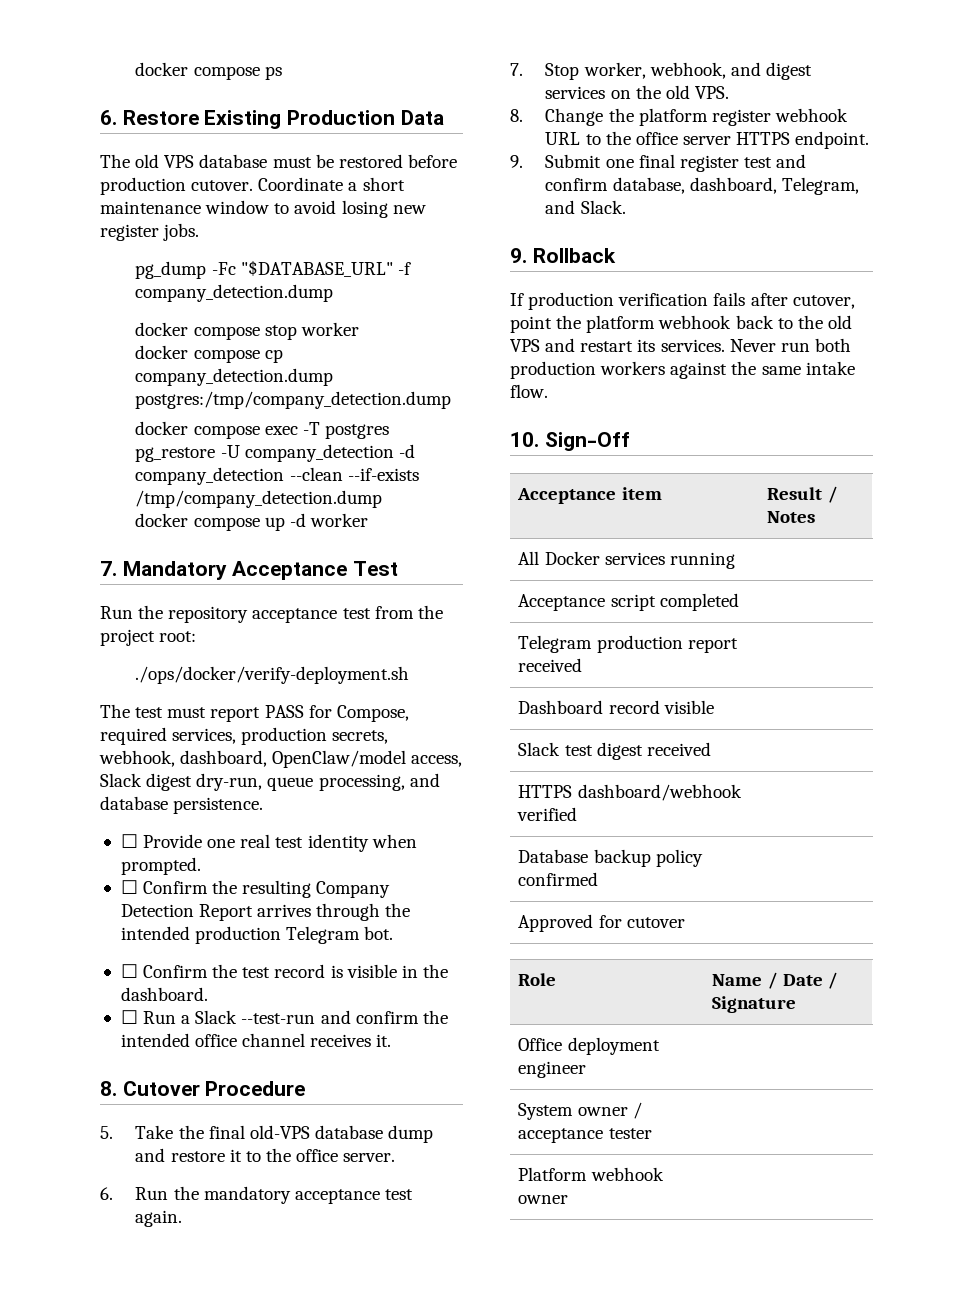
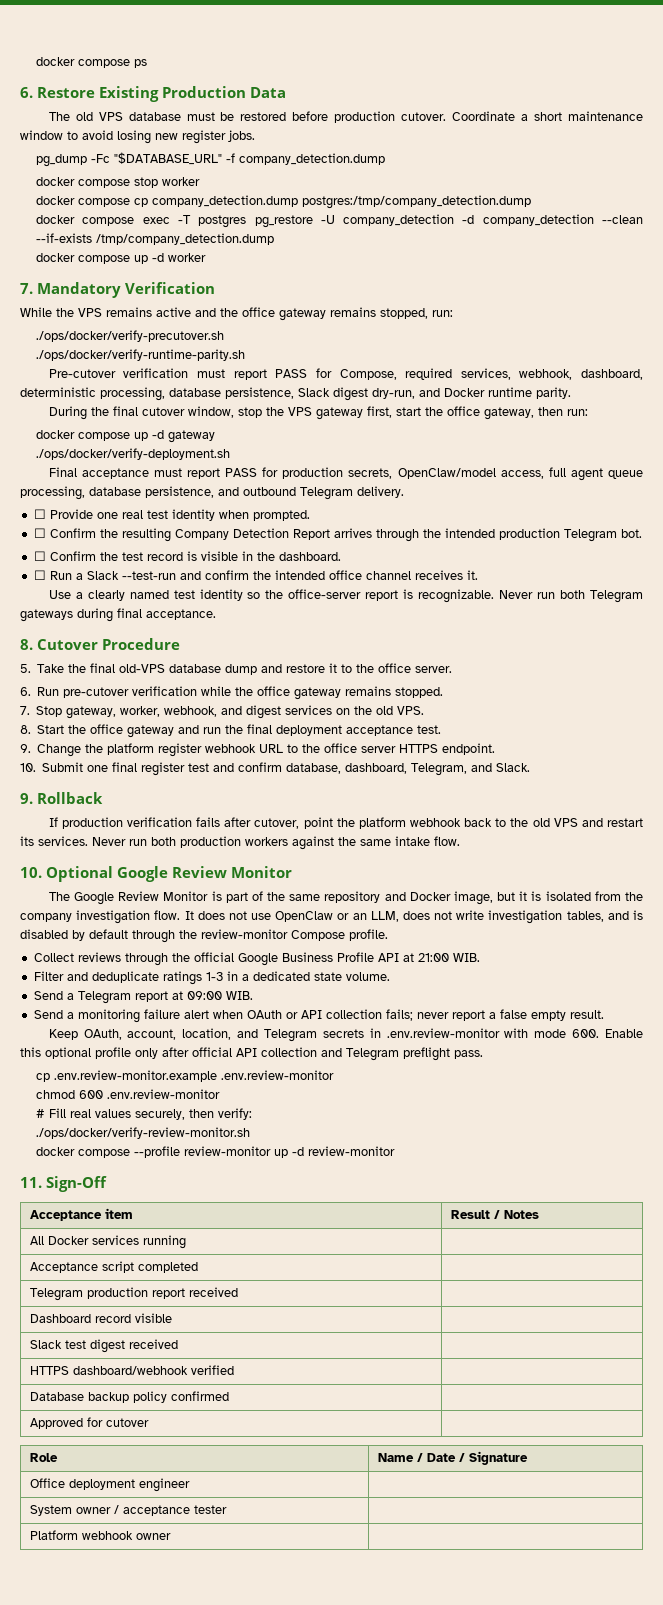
- 7. Mandatory Acceptance Test
- Run the repository acceptance test from the project root:
+ 7. Mandatory Verification
+ While the VPS remains active and the office gateway remains stopped, run:
+ ./ops/docker/verify-precutover.sh
+ ./ops/docker/verify-runtime-parity.sh
+ Pre-cutover verification must report PASS for Compose, required services, webhook, dashboard, deterministic processing, database persistence, Slack digest dry-run, and Docker runtime parity.
+ During the final cutover window, stop the VPS gateway first, start the office gateway, then run:
+ docker compose up -d gateway
  ./ops/docker/verify-deployment.sh
- The test must report PASS for Compose, required services, production secrets, webhook, dashboard, OpenClaw/model access, Slack digest dry-run, queue processing, and database persistence.
+ Final acceptance must report PASS for production secrets, OpenClaw/model access, full agent queue processing, database persistence, and outbound Telegram delivery.
+ Use a clearly named test identity so the office-server report is recognizable. Never run both Telegram gateways during final acceptance.
- 6. Run the mandatory acceptance test again.
+ 6. Run pre-cutover verification while the office gateway remains stopped.
- 7. Stop worker, webhook, and digest services on the old VPS.
+ 7. Stop gateway, worker, webhook, and digest services on the old VPS.
- 8. Change the platform register webhook URL to the office server HTTPS endpoint.
+ 8. Start the office gateway and run the final deployment acceptance test.
+ 9. Change the platform register webhook URL to the office server HTTPS endpoint.
- 9. Submit one final register test and confirm database, dashboard, Telegram, and Slack.
+ 10. Submit one final register test and confirm database, dashboard, Telegram, and Slack.
- 10. Sign-Off
+ 10. Optional Google Review Monitor
+ The Google Review Monitor is part of the same repository and Docker image, but it is isolated from the company investigation flow. It does not use OpenClaw or an LLM, does not write investigation tables, and is disabled by default through the review-monitor Compose profile.
+ Collect reviews through the official Google Business Profile API at 21:00 WIB.
+ Filter and deduplicate ratings 1-3 in a dedicated state volume.
+ Send a Telegram report at 09:00 WIB.
+ Send a monitoring failure alert when OAuth or API collection fails; never report a false empty result.
+ Keep OAuth, account, location, and Telegram secrets in .env.review-monitor with mode 600. Enable this optional profile only after official API collection and Telegram preflight pass.
+ cp .env.review-monitor.example .env.review-monitor
+ chmod 600 .env.review-monitor
+ # Fill real values securely, then verify:
+ ./ops/docker/verify-review-monitor.sh
+ docker compose --profile review-monitor up -d review-monitor
+ 11. Sign-Off

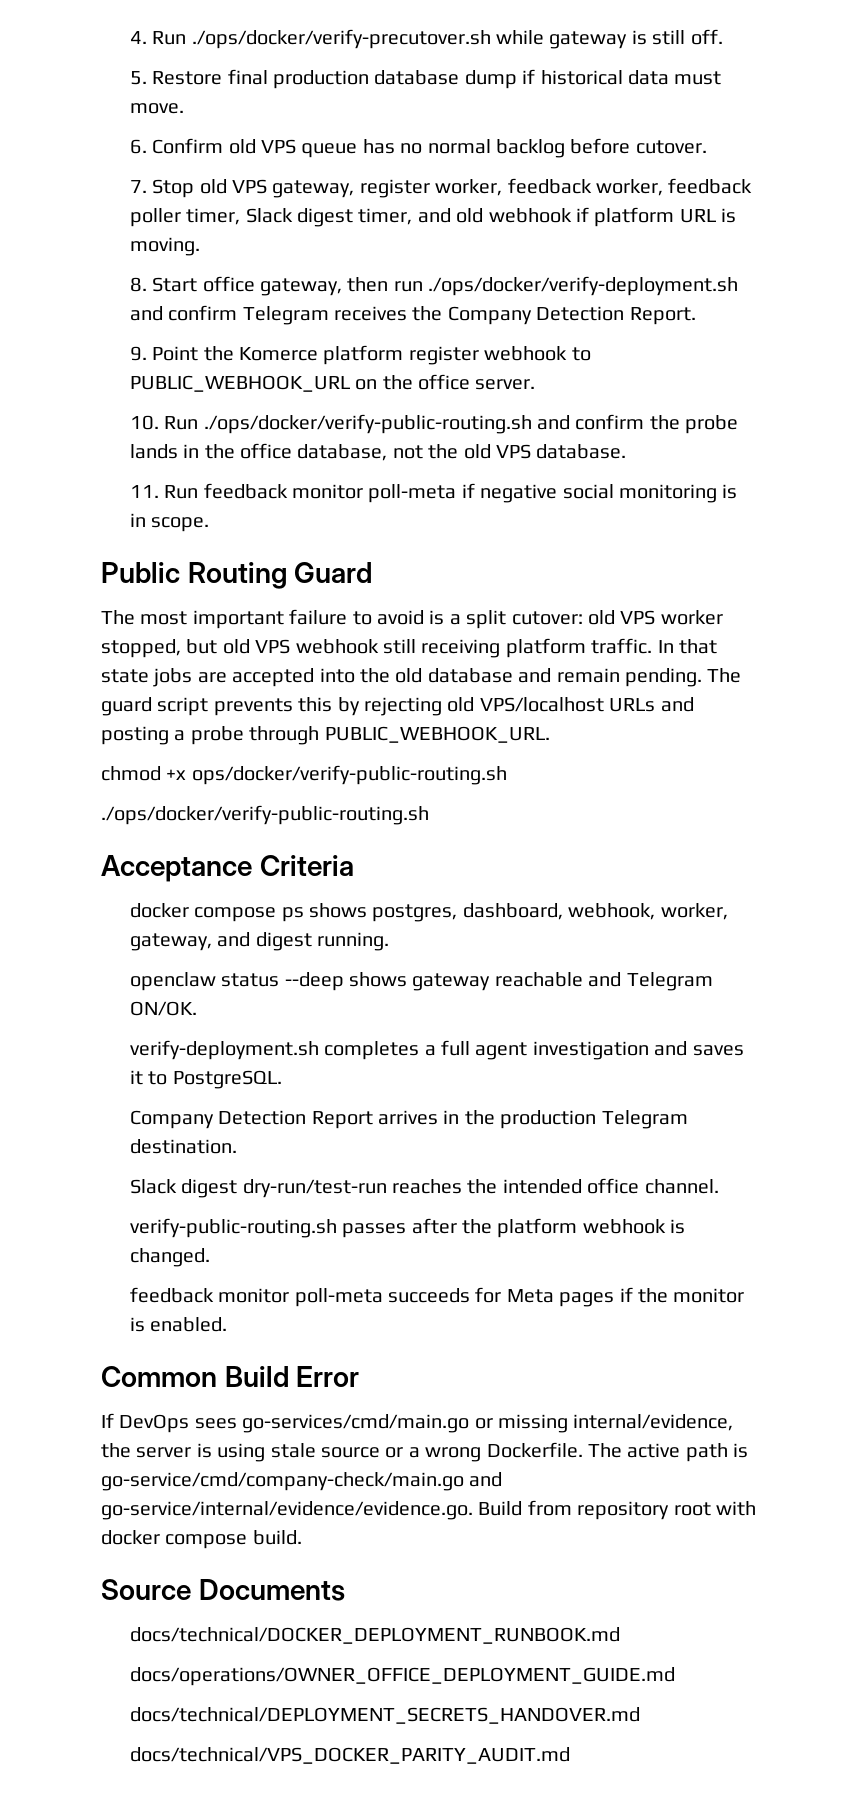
- docker compose ps
- 6. Restore Existing Production Data
- The old VPS database must be restored before production cutover. Coordinate a short maintenance window to avoid losing new register jobs.
- pg_dump -Fc "$DATABASE_URL" -f company_detection.dump
- docker compose stop worker
- docker compose cp company_detection.dump postgres:/tmp/company_detection.dump
- docker compose exec -T postgres pg_restore -U company_detection -d company_detection --clean --if-exists /tmp/company_detection.dump
- docker compose up -d worker
- 7. Mandatory Verification
- While the VPS remains active and the office gateway remains stopped, run:
- ./ops/docker/verify-precutover.sh
- ./ops/docker/verify-runtime-parity.sh
- Pre-cutover verification must report PASS for Compose, required services, webhook, dashboard, deterministic processing, database persistence, Slack digest dry-run, and Docker runtime parity.
- During the final cutover window, stop the VPS gateway first, start the office gateway, then run:
- docker compose up -d gateway
- ./ops/docker/verify-deployment.sh
- Final acceptance must report PASS for production secrets, OpenClaw/model access, full agent queue processing, database persistence, and outbound Telegram delivery.
- ☐ Provide one real test identity when prompted.
- ☐ Confirm the resulting Company Detection Report arrives through the intended production Telegram bot.
- ☐ Confirm the test record is visible in the dashboard.
- ☐ Run a Slack --test-run and confirm the intended office channel receives it.
- Use a clearly named test identity so the office-server report is recognizable. Never run both Telegram gateways during final acceptance.
- 8. Cutover Procedure
- 5. Take the final old-VPS database dump and restore it to the office server.
- 6. Run pre-cutover verification while the office gateway remains stopped.
- 7. Stop gateway, worker, webhook, and digest services on the old VPS.
- 8. Start the office gateway and run the final deployment acceptance test.
- 9. Change the platform register webhook URL to the office server HTTPS endpoint.
- 10. Submit one final register test and confirm database, dashboard, Telegram, and Slack.
- 9. Rollback
- If production verification fails after cutover, point the platform webhook back to the old VPS and restart its services. Never run both production workers against the same intake flow.
- 10. Optional Google Review Monitor
- The Google Review Monitor is part of the same repository and Docker image, but it is isolated from the company investigation flow. It does not use OpenClaw or an LLM, does not write investigation tables, and is disabled by default through the review-monitor Compose profile.
- Collect reviews through the official Google Business Profile API at 21:00 WIB.
- Filter and deduplicate ratings 1-3 in a dedicated state volume.
- Send a Telegram report at 09:00 WIB.
- Send a monitoring failure alert when OAuth or API collection fails; never report a false empty result.
- Keep OAuth, account, location, and Telegram secrets in .env.review-monitor with mode 600. Enable this optional profile only after official API collection and Telegram preflight pass.
- cp .env.review-monitor.example .env.review-monitor
- chmod 600 .env.review-monitor
- # Fill real values securely, then verify:
- ./ops/docker/verify-review-monitor.sh
- docker compose --profile review-monitor up -d review-monitor
- 11. Sign-Off
- Acceptance item | Result / Notes
- All Docker services running |
- Acceptance script completed |
- Telegram production report received |
- Dashboard record visible |
- Slack test digest received |
- HTTPS dashboard/webhook verified |
- Database backup policy confirmed |
- Approved for cutover |
- Role | Name / Date / Signature
- Office deployment engineer |
- System owner / acceptance tester |
- Platform webhook owner |
+ 4. Run ./ops/docker/verify-precutover.sh while gateway is still off.
+ 5. Restore final production database dump if historical data must move.
+ 6. Confirm old VPS queue has no normal backlog before cutover.
+ 7. Stop old VPS gateway, register worker, feedback worker, feedback poller timer, Slack digest timer, and old webhook if platform URL is moving.
+ 8. Start office gateway, then run ./ops/docker/verify-deployment.sh and confirm Telegram receives the Company Detection Report.
+ 9. Point the Komerce platform register webhook to PUBLIC_WEBHOOK_URL on the office server.
+ 10. Run ./ops/docker/verify-public-routing.sh and confirm the probe lands in the office database, not the old VPS database.
+ 11. Run feedback monitor poll-meta if negative social monitoring is in scope.
+ Public Routing Guard
+ The most important failure to avoid is a split cutover: old VPS worker stopped, but old VPS webhook still receiving platform traffic. In that state jobs are accepted into the old database and remain pending. The guard script prevents this by rejecting old VPS/localhost URLs and posting a probe through PUBLIC_WEBHOOK_URL.
+ chmod +x ops/docker/verify-public-routing.sh
+ ./ops/docker/verify-public-routing.sh
+ Acceptance Criteria
+ docker compose ps shows postgres, dashboard, webhook, worker, gateway, and digest running.
+ openclaw status --deep shows gateway reachable and Telegram ON/OK.
+ verify-deployment.sh completes a full agent investigation and saves it to PostgreSQL.
+ Company Detection Report arrives in the production Telegram destination.
+ Slack digest dry-run/test-run reaches the intended office channel.
+ verify-public-routing.sh passes after the platform webhook is changed.
+ feedback monitor poll-meta succeeds for Meta pages if the monitor is enabled.
+ Common Build Error
+ If DevOps sees go-services/cmd/main.go or missing internal/evidence, the server is using stale source or a wrong Dockerfile. The active path is go-service/cmd/company-check/main.go and go-service/internal/evidence/evidence.go. Build from repository root with docker compose build.
+ Source Documents
+ docs/technical/DOCKER_DEPLOYMENT_RUNBOOK.md
+ docs/operations/OWNER_OFFICE_DEPLOYMENT_GUIDE.md
+ docs/technical/DEPLOYMENT_SECRETS_HANDOVER.md
+ docs/technical/VPS_DOCKER_PARITY_AUDIT.md

